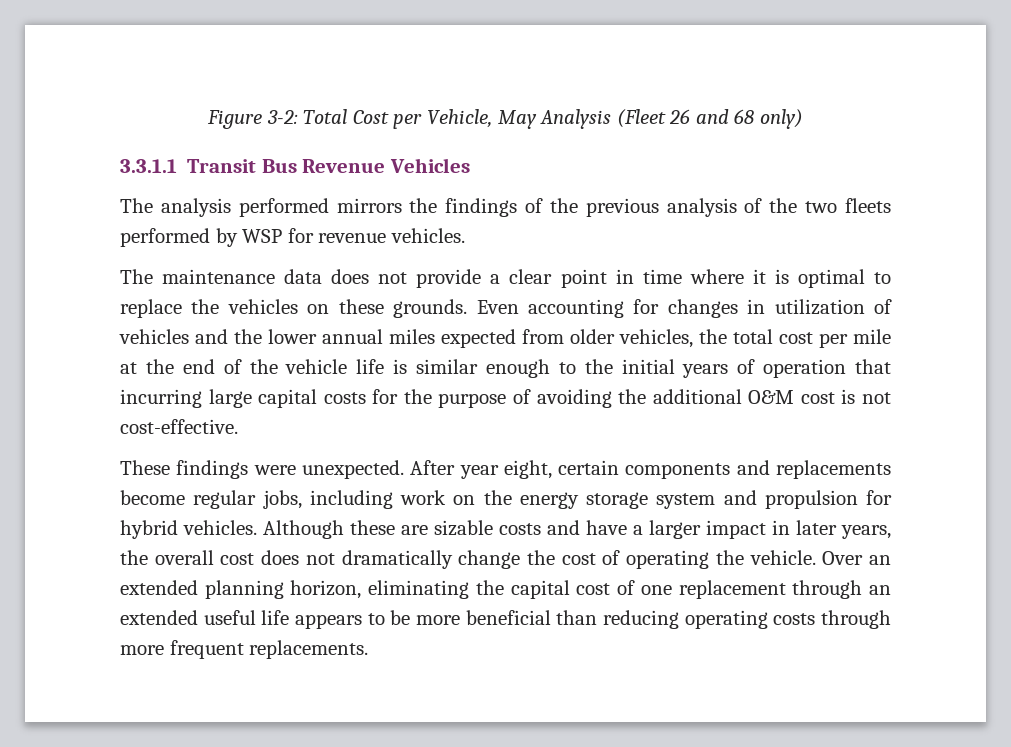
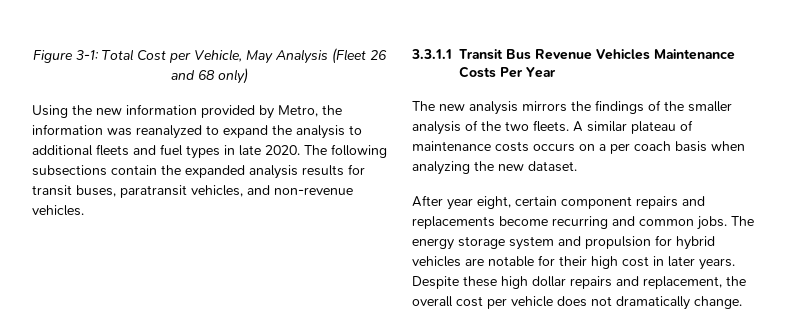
- Figure 3-2: Total Cost per Vehicle, May Analysis (Fleet 26 and 68 only)
+ Figure 3-1: Total Cost per Vehicle, May Analysis (Fleet 26 and 68 only)
+ Using the new information provided by Metro, the information was reanalyzed to expand the analysis to additional fleets and fuel types in late 2020. The following subsections contain the expanded analysis results for transit buses, paratransit vehicles, and non-revenue vehicles.
- 3.3.1.1 Transit Bus Revenue Vehicles
- The analysis performed mirrors the findings of the previous analysis of the two fleets performed by WSP for revenue vehicles.
- The maintenance data does not provide a clear point in time where it is optimal to replace the vehicles on these grounds. Even accounting for changes in utilization of vehicles and the lower annual miles expected from older vehicles, the total cost per mile at the end of the vehicle life is similar enough to the initial years of operation that incurring large capital costs for the purpose of avoiding the additional O&M cost is not cost-effective.
- These findings were unexpected. After year eight, certain components and replacements become regular jobs, including work on the energy storage system and propulsion for hybrid vehicles. Although these are sizable costs and have a larger impact in later years, the overall cost does not dramatically change the cost of operating the vehicle. Over an extended planning horizon, eliminating the capital cost of one replacement through an extended useful life appears to be more beneficial than reducing operating costs through more frequent replacements.
+ 3.3.1.1 Transit Bus Revenue Vehicles Maintenance Costs Per Year
+ The new analysis mirrors the findings of the smaller analysis of the two fleets. A similar plateau of maintenance costs occurs on a per coach basis when analyzing the new dataset.
+ After year eight, certain component repairs and replacements become recurring and common jobs. The energy storage system and propulsion for hybrid vehicles are notable for their high cost in later years. Despite these high dollar repairs and replacement, the overall cost per vehicle does not dramatically change.

